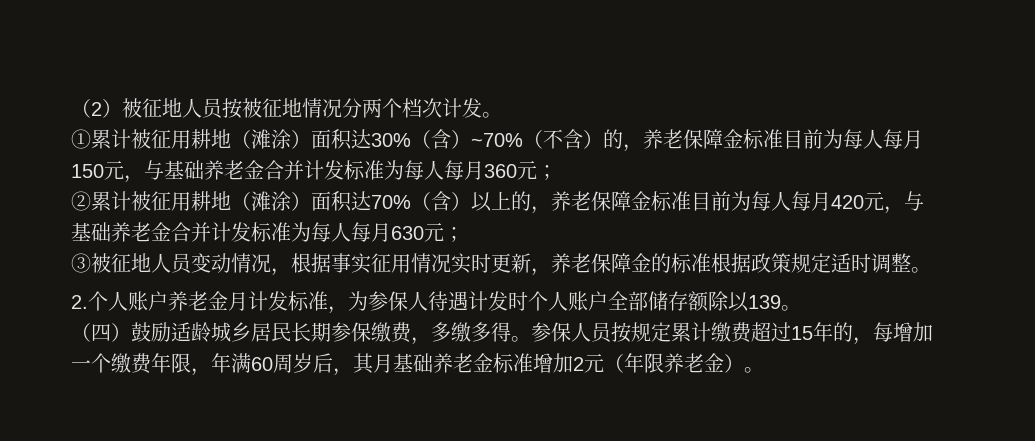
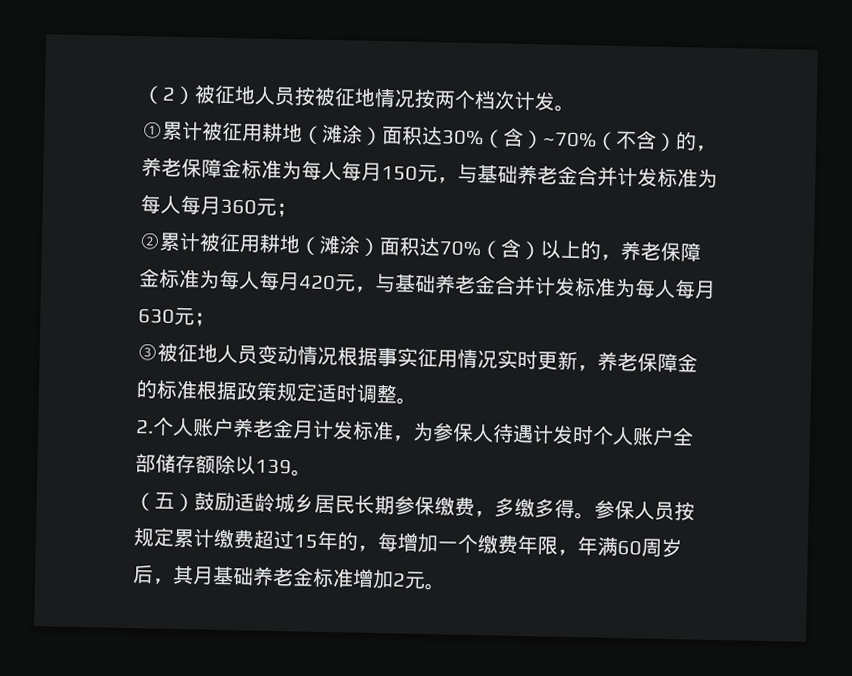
- （2）被征地人员按被征地情况分两个档次计发。
+ （2）被征地人员按被征地情况按两个档次计发。
- ①累计被征用耕地（滩涂）面积达30%（含）~70%（不含）的，养老保障金标准目前为每人每月150元，与基础养老金合并计发标准为每人每月360元；
+ ①累计被征用耕地（滩涂）面积达30%（含）~70%（不含）的，养老保障金标准为每人每月150元，与基础养老金合并计发标准为每人每月360元；
- ②累计被征用耕地（滩涂）面积达70%（含）以上的，养老保障金标准目前为每人每月420元，与基础养老金合并计发标准为每人每月630元；
+ ②累计被征用耕地（滩涂）面积达70%（含）以上的，养老保障金标准为每人每月420元，与基础养老金合并计发标准为每人每月630元；
- ③被征地人员变动情况，根据事实征用情况实时更新，养老保障金的标准根据政策规定适时调整。
+ ③被征地人员变动情况根据事实征用情况实时更新，养老保障金的标准根据政策规定适时调整。
- （四）鼓励适龄城乡居民长期参保缴费，多缴多得。
+ （五）鼓励适龄城乡居民长期参保缴费，多缴多得。
- 参保人员按规定累计缴费超过15年的，每增加一个缴费年限，年满60周岁后，其月基础养老金标准增加2元（年限养老金）。
+ 参保人员按规定累计缴费超过15年的，每增加一个缴费年限，年满60周岁后，其月基础养老金标准增加2元。

